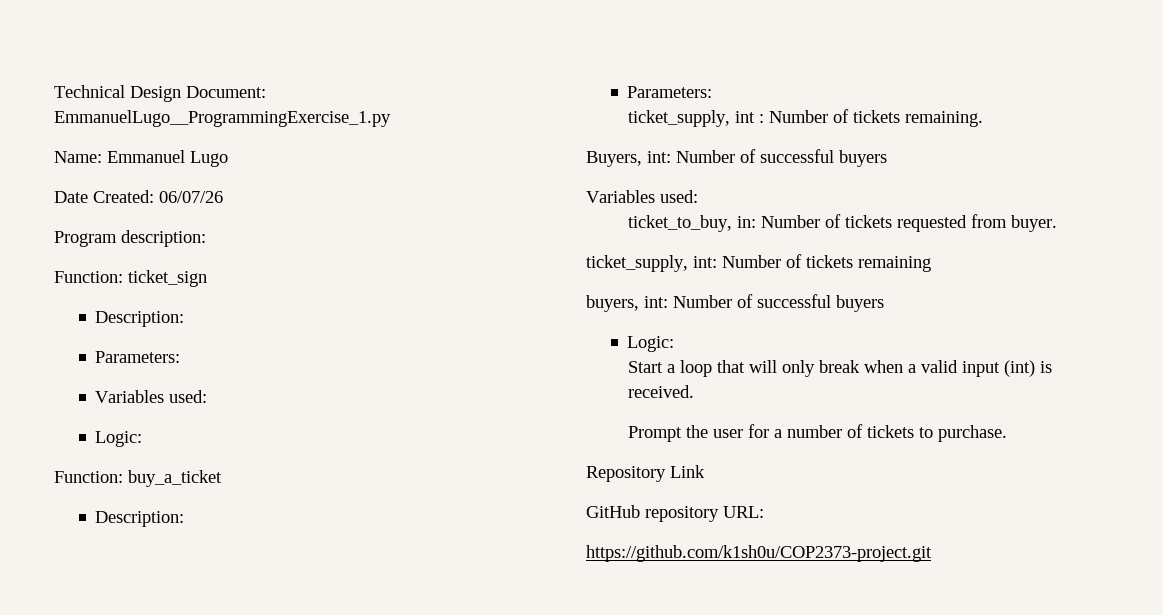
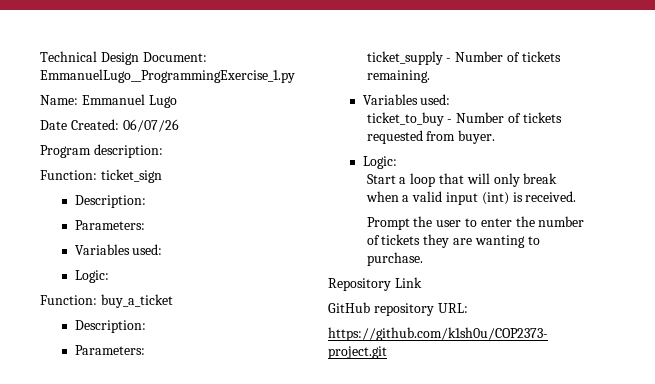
- ticket_supply, int : Number of tickets remaining.
- Buyers, int: Number of successful buyers
+ ticket_supply - Number of tickets remaining.
  Variables used:
- ticket_to_buy, in: Number of tickets requested from buyer.
+ ticket_to_buy - Number of tickets requested from buyer.
- ticket_supply, int: Number of tickets remaining
- buyers, int: Number of successful buyers
- Prompt the user for a number of tickets to purchase.
+ Prompt the user to enter the number of tickets they are wanting to purchase.

